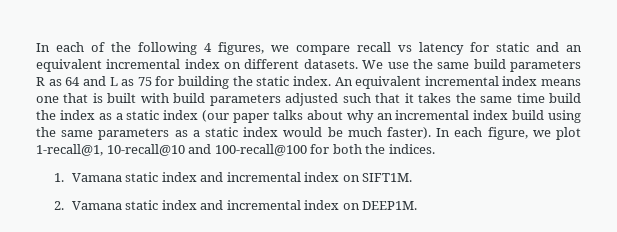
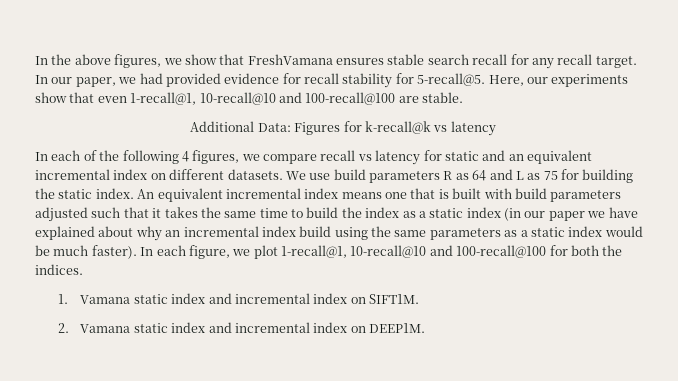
+ In the above figures, we show that FreshVamana ensures stable search recall for any recall target. In our paper, we had provided evidence for recall stability for 5-recall@5. Here, our experiments show that even 1-recall@1, 10-recall@10 and 100-recall@100 are stable.
+ Additional Data: Figures for k-recall@k vs latency
- We use the same build parameters R as 64 and L as 75 for building the static index.
+ We use build parameters R as 64 and L as 75 for building the static index.
- An equivalent incremental index means one that is built with build parameters adjusted such that it takes the same time build the index as a static index (our paper talks about why an incremental index build using the same parameters as a static index would be much faster).
+ An equivalent incremental index means one that is built with build parameters adjusted such that it takes the same time to build the index as a static index (in our paper we have explained about why an incremental index build using the same parameters as a static index would be much faster).

